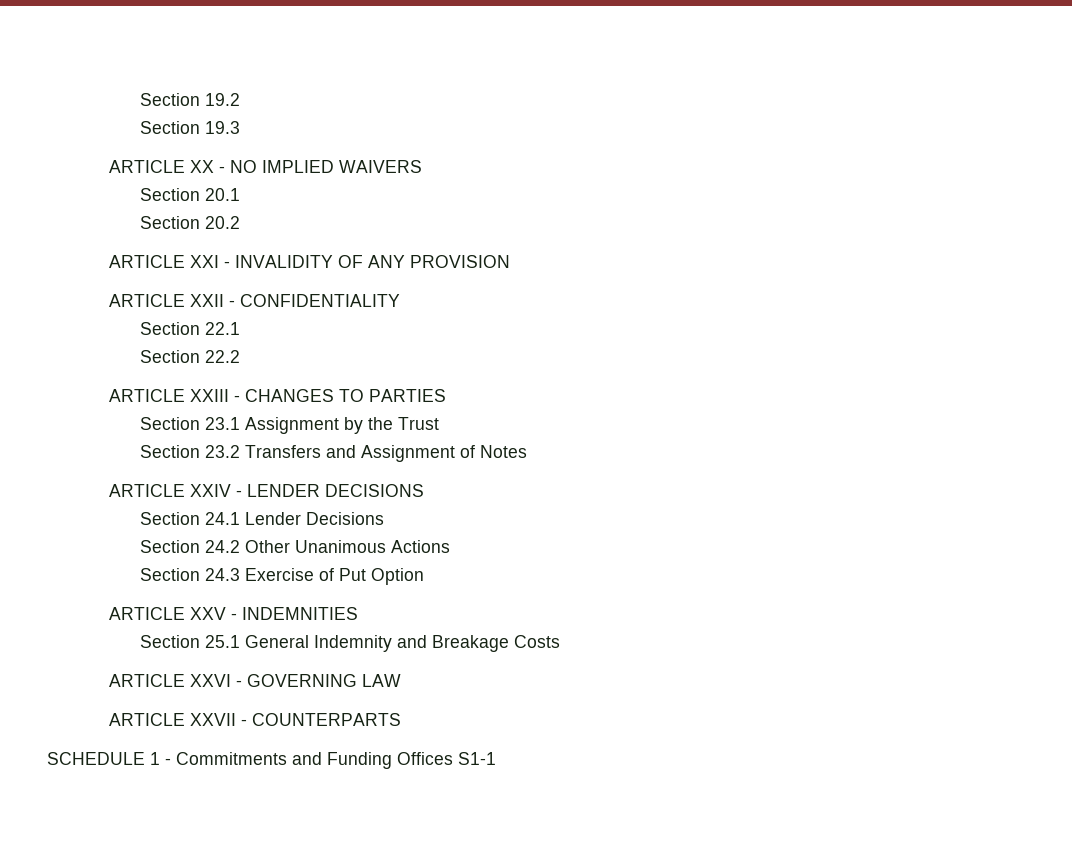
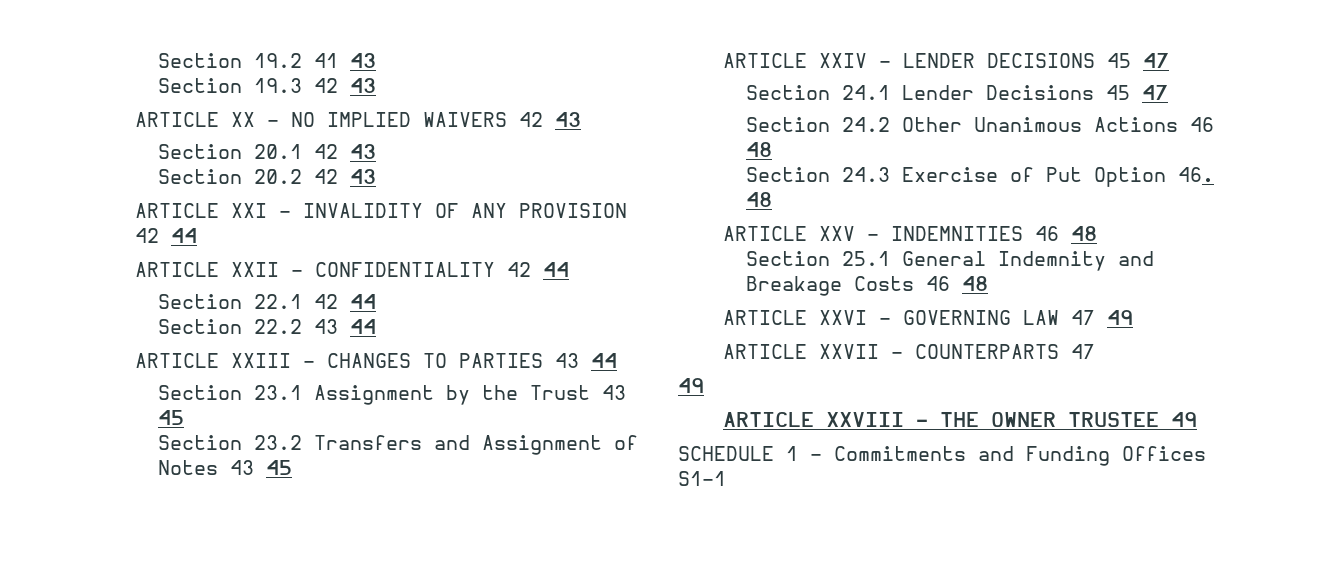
- Section 19.2
+ Section 19.2 41 43
- Section 19.3
+ Section 19.3 42 43
- ARTICLE XX - NO IMPLIED WAIVERS
+ ARTICLE XX - NO IMPLIED WAIVERS 42 43
- Section 20.1
+ Section 20.1 42 43
- Section 20.2
+ Section 20.2 42 43
- ARTICLE XXI - INVALIDITY OF ANY PROVISION
+ ARTICLE XXI - INVALIDITY OF ANY PROVISION 42 44
- ARTICLE XXII - CONFIDENTIALITY
+ ARTICLE XXII - CONFIDENTIALITY 42 44
- Section 22.1
+ Section 22.1 42 44
- Section 22.2
+ Section 22.2 43 44
- ARTICLE XXIII - CHANGES TO PARTIES
+ ARTICLE XXIII - CHANGES TO PARTIES 43 44
- Section 23.1 Assignment by the Trust
+ Section 23.1 Assignment by the Trust 43 45
- Section 23.2 Transfers and Assignment of Notes
+ Section 23.2 Transfers and Assignment of Notes 43 45
- ARTICLE XXIV - LENDER DECISIONS
+ ARTICLE XXIV - LENDER DECISIONS 45 47
- Section 24.1 Lender Decisions
+ Section 24.1 Lender Decisions 45 47
- Section 24.2 Other Unanimous Actions
+ Section 24.2 Other Unanimous Actions 46 48
- Section 24.3 Exercise of Put Option
+ Section 24.3 Exercise of Put Option 46. 48
- ARTICLE XXV - INDEMNITIES
+ ARTICLE XXV - INDEMNITIES 46 48
- Section 25.1 General Indemnity and Breakage Costs
+ Section 25.1 General Indemnity and Breakage Costs 46 48
- ARTICLE XXVI - GOVERNING LAW
+ ARTICLE XXVI - GOVERNING LAW 47 49
- ARTICLE XXVII - COUNTERPARTS
+ ARTICLE XXVII - COUNTERPARTS 47
+ 49
+ ARTICLE XXVIII - THE OWNER TRUSTEE 49

